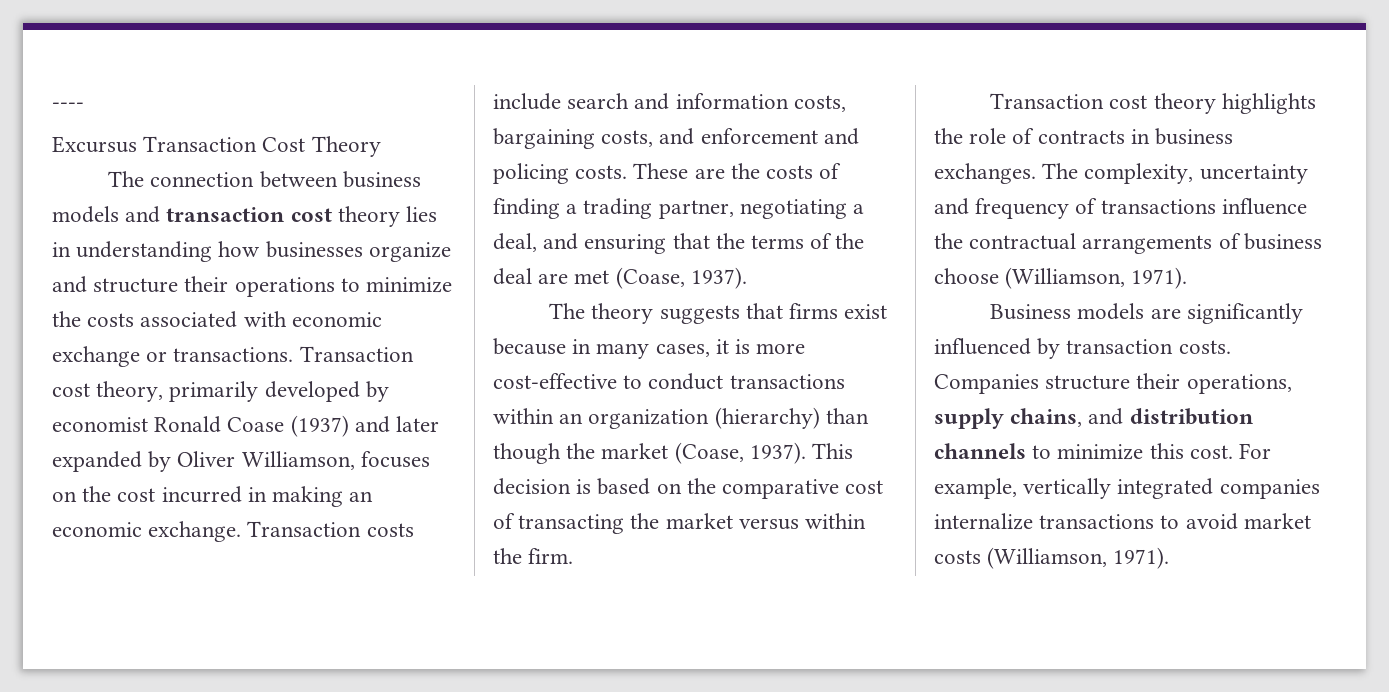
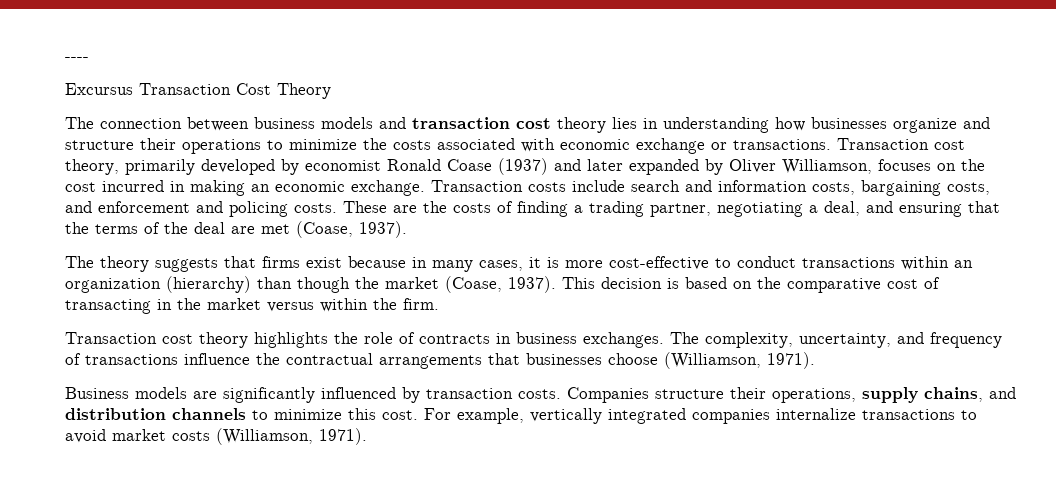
- This decision is based on the comparative cost of transacting the market versus within the firm.
+ This decision is based on the comparative cost of transacting in the market versus within the firm.
- The complexity, uncertainty and frequency of transactions influence the contractual arrangements of business choose (Williamson, 1971).
+ The complexity, uncertainty, and frequency of transactions influence the contractual arrangements that businesses choose (Williamson, 1971).

